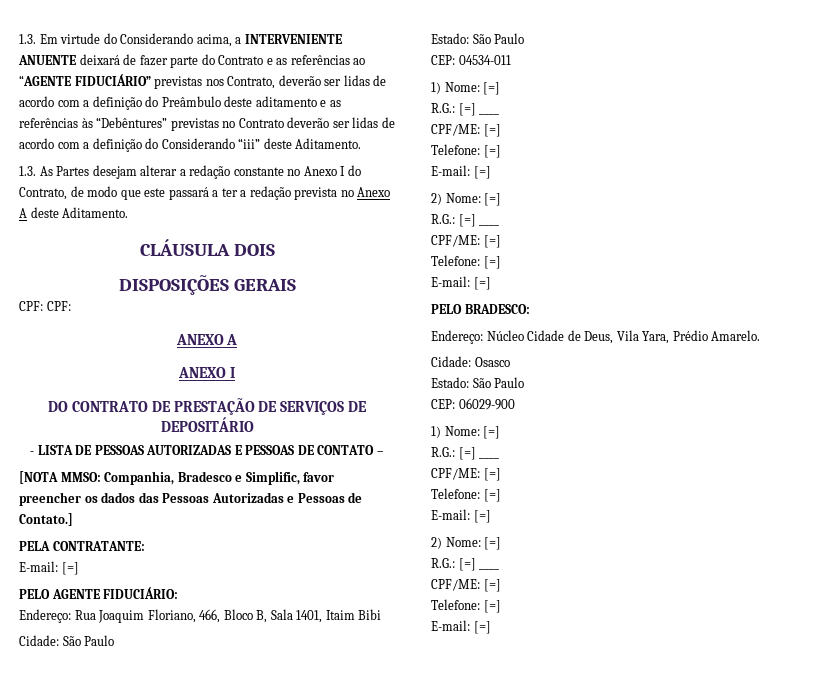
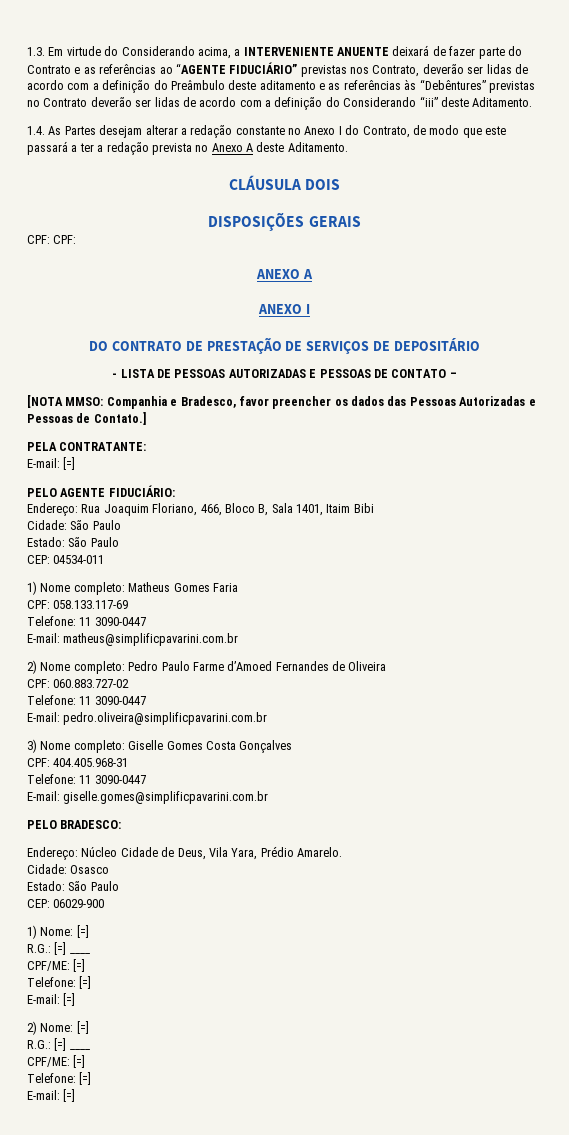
- 1.3. As Partes desejam alterar a redação constante no Anexo I do Contrato, de modo que este passará a ter a redação prevista no Anexo A deste Aditamento.
+ 1.4. As Partes desejam alterar a redação constante no Anexo I do Contrato, de modo que este passará a ter a redação prevista no Anexo A deste Aditamento.
- [NOTA MMSO: Companhia, Bradesco e Simplific, favor preencher os dados das Pessoas Autorizadas e Pessoas de Contato.]
+ [NOTA MMSO: Companhia e Bradesco, favor preencher os dados das Pessoas Autorizadas e Pessoas de Contato.]
  CEP: 04534-011
- 1) Nome: [=]
- R.G.: [=] ____
- CPF/ME: [=]
- Telefone: [=]
- E-mail: [=]
- 2) Nome: [=]
- R.G.: [=] ____
- CPF/ME: [=]
- Telefone: [=]
- E-mail: [=]
+ 1) Nome completo: Matheus Gomes Faria
+ CPF: 058.133.117-69
+ Telefone: 11 3090-0447
+ E-mail: matheus@simplificpavarini.com.br
+ 2) Nome completo: Pedro Paulo Farme d’Amoed Fernandes de Oliveira
+ CPF: 060.883.727-02
+ Telefone: 11 3090-0447
+ E-mail: pedro.oliveira@simplificpavarini.com.br
+ 3) Nome completo: Giselle Gomes Costa Gonçalves
+ CPF: 404.405.968-31
+ Telefone: 11 3090-0447
+ E-mail: giselle.gomes@simplificpavarini.com.br

